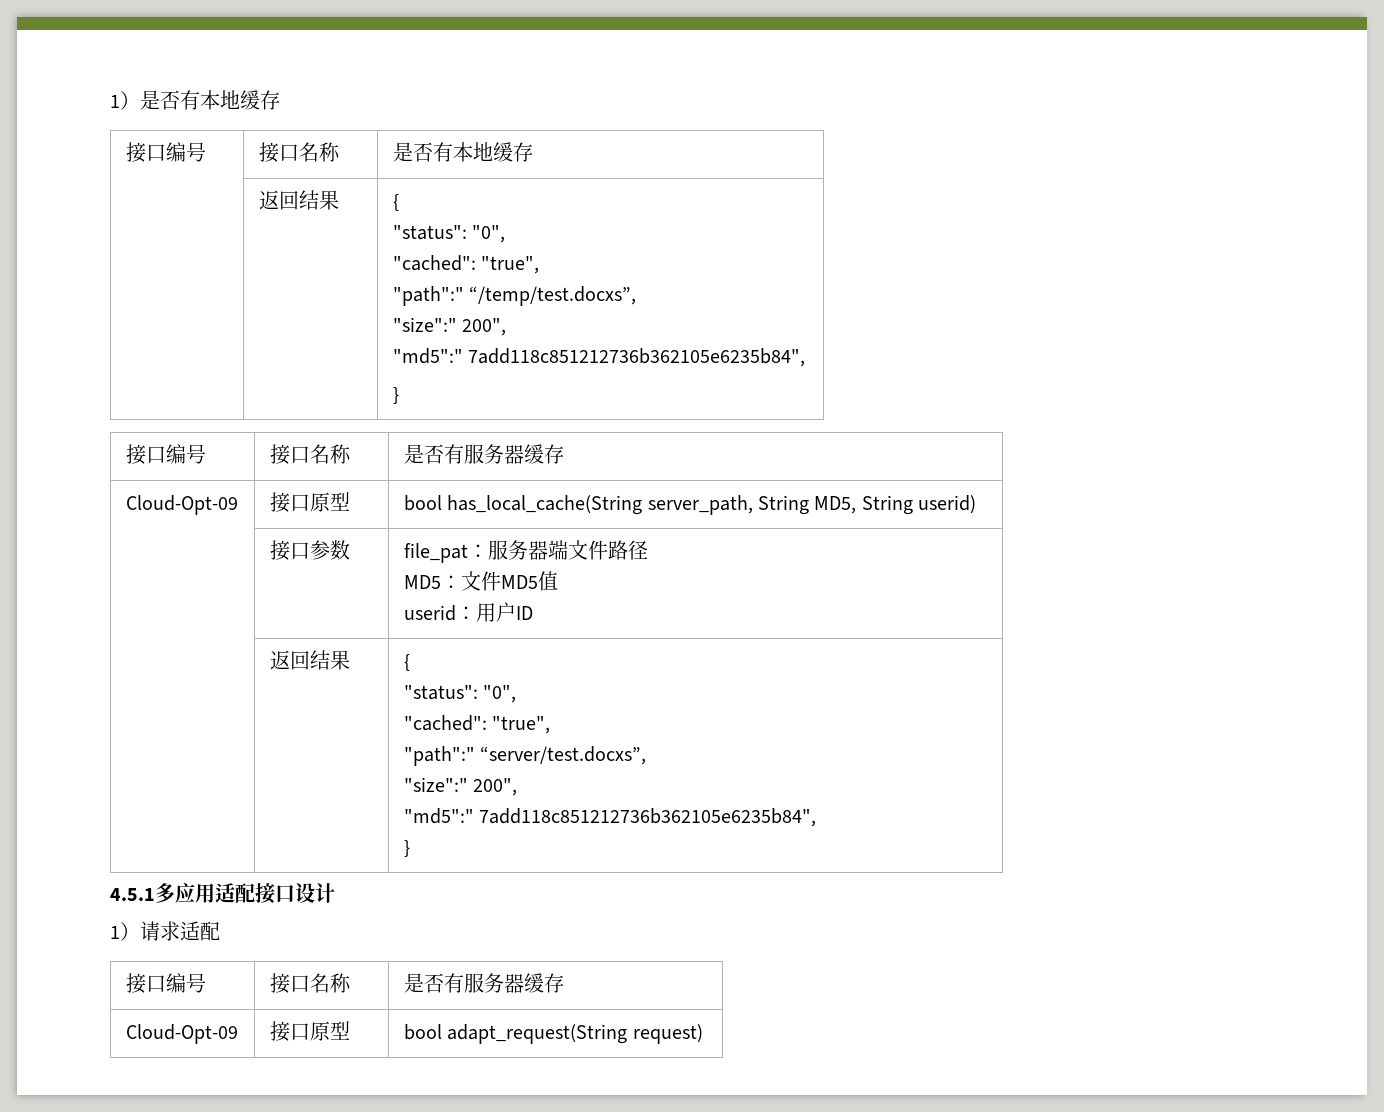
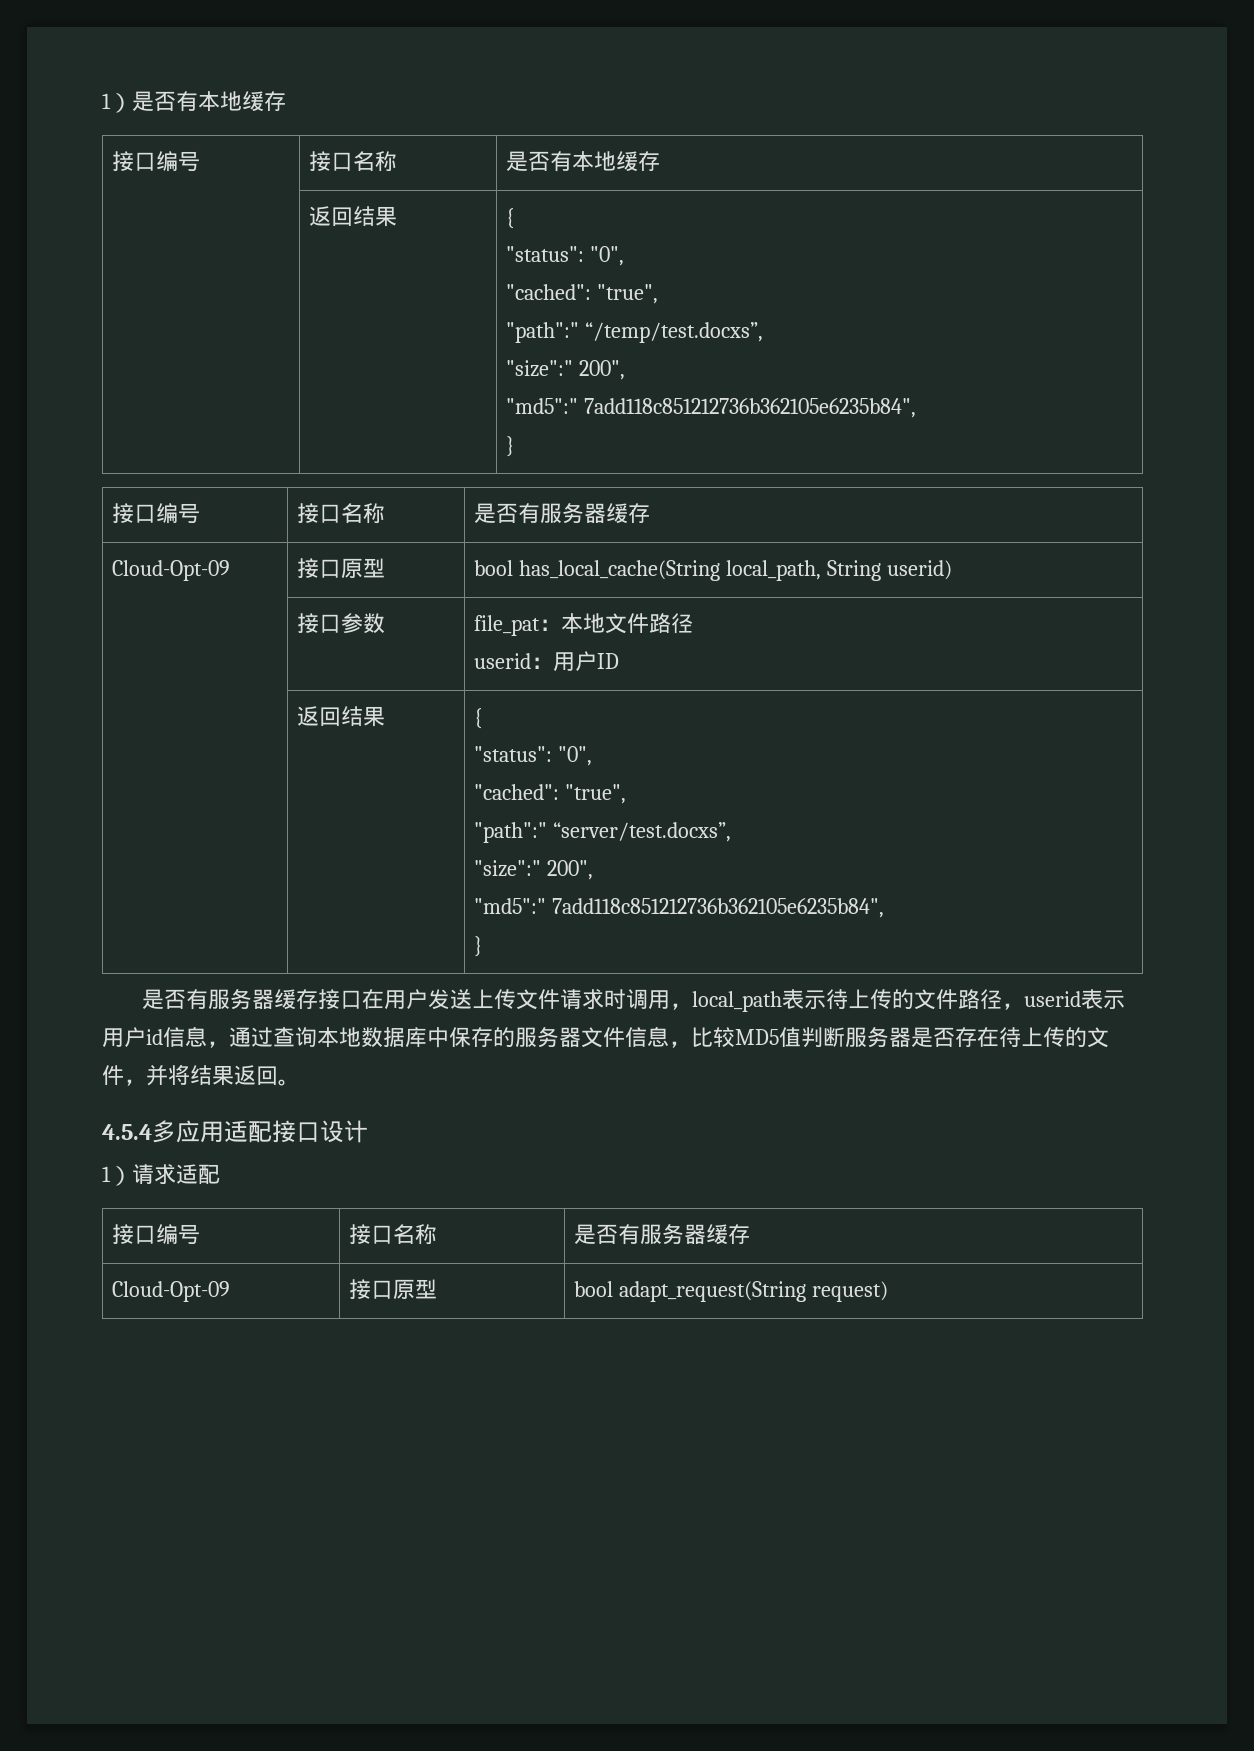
- Cloud-Opt-09 | 接口原型 | bool has_local_cache(String server_path, String MD5, String userid)
+ Cloud-Opt-09 | 接口原型 | bool has_local_cache(String local_path, String userid)
- | 接口参数 | file_pat：服务器端文件路径
- MD5：文件MD5值
+ | 接口参数 | file_pat：本地文件路径
- 4.5.1多应用适配接口设计
+ 是否有服务器缓存接口在用户发送上传文件请求时调用，local_path表示待上传的文件路径，userid表示用户id信息，通过查询本地数据库中保存的服务器文件信息，比较MD5值判断服务器是否存在待上传的文件，并将结果返回。
+ 4.5.4多应用适配接口设计

